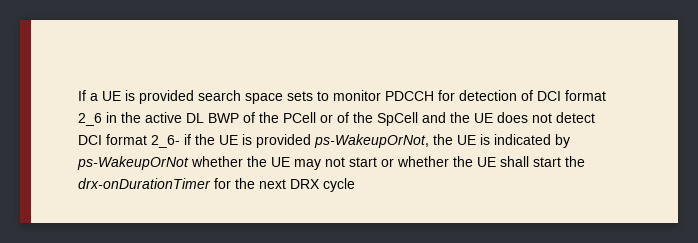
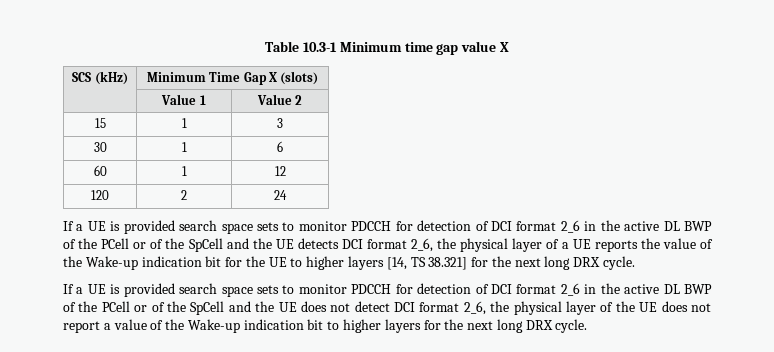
+ Table 10.3-1 Minimum time gap value X
+ SCS (kHz) | Minimum Time Gap X (slots)
+ | Value 1 | Value 2
+ 15 | 1 | 3
+ 30 | 1 | 6
+ 60 | 1 | 12
+ 120 | 2 | 24
+ If a UE is provided search space sets to monitor PDCCH for detection of DCI format 2_6 in the active DL BWP of the PCell or of the SpCell and the UE detects DCI format 2_6, the physical layer of a UE reports the value of the Wake-up indication bit for the UE to higher layers [14, TS 38.321] for the next long DRX cycle.
- If a UE is provided search space sets to monitor PDCCH for detection of DCI format 2_6 in the active DL BWP of the PCell or of the SpCell and the UE does not detect DCI format 2_6- if the UE is provided ps-WakeupOrNot, the UE is indicated by ps-WakeupOrNot whether the UE may not start or whether the UE shall start the drx-onDurationTimer for the next DRX cycle
+ If a UE is provided search space sets to monitor PDCCH for detection of DCI format 2_6 in the active DL BWP of the PCell or of the SpCell and the UE does not detect DCI format 2_6, the physical layer of the UE does not report a value of the Wake-up indication bit to higher layers for the next long DRX cycle.

